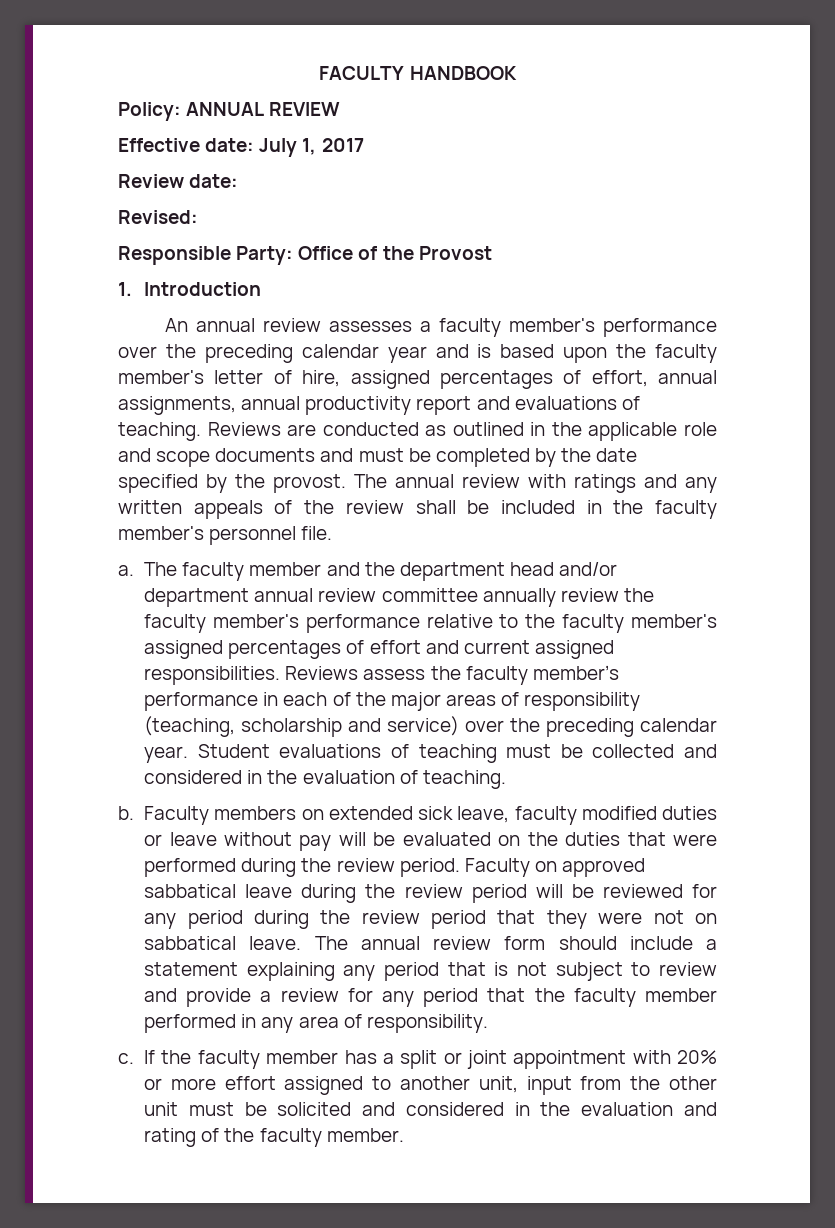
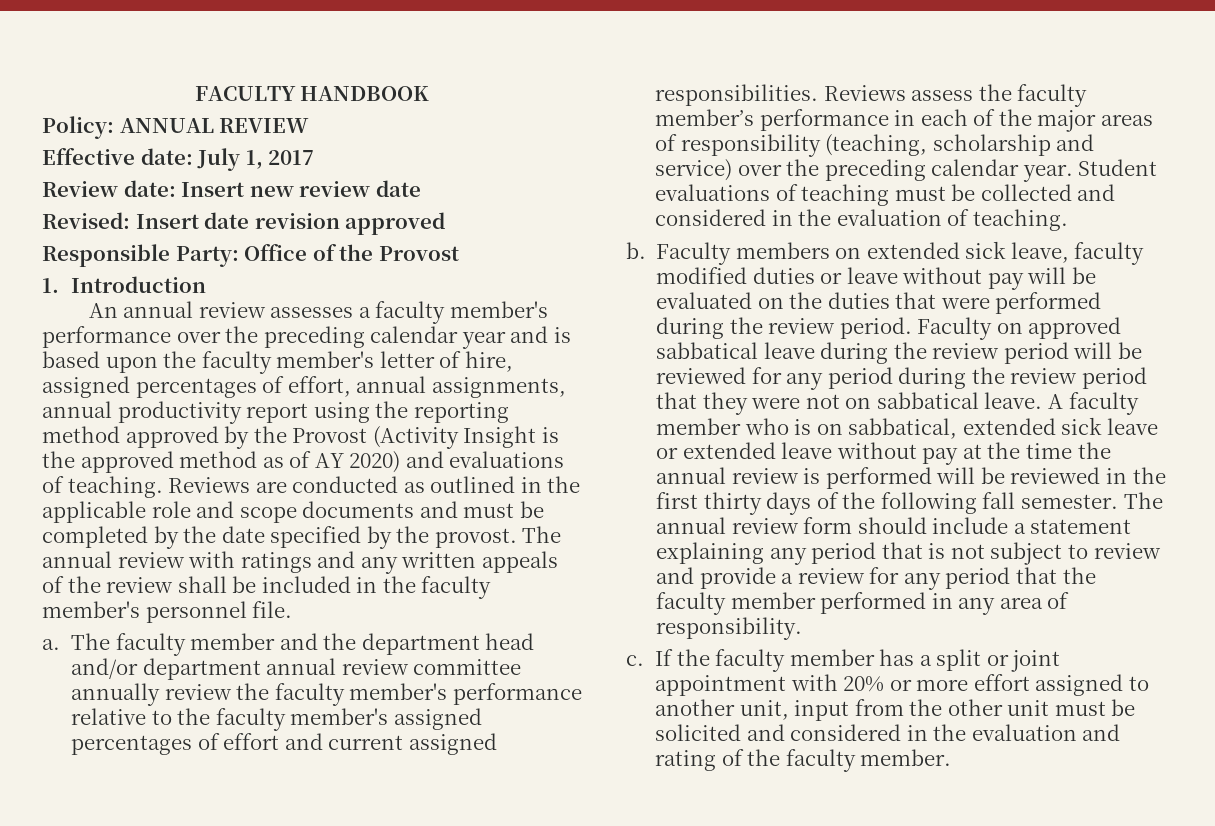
- Review date:
- Revised:
+ Review date: Insert new review date
+ Revised: Insert date revision approved
- An annual review assesses a faculty member's performance over the preceding calendar year and is based upon the faculty member's letter of hire, assigned percentages of effort, annual assignments, annual productivity report and evaluations of teaching.
+ An annual review assesses a faculty member's performance over the preceding calendar year and is based upon the faculty member's letter of hire, assigned percentages of effort, annual assignments, annual productivity report using the reporting method approved by the Provost (Activity Insight is the approved method as of AY 2020) and evaluations of teaching.
+ A faculty member who is on sabbatical, extended sick leave or extended leave without pay at the time the annual review is performed will be reviewed in the first thirty days of the following fall semester.

